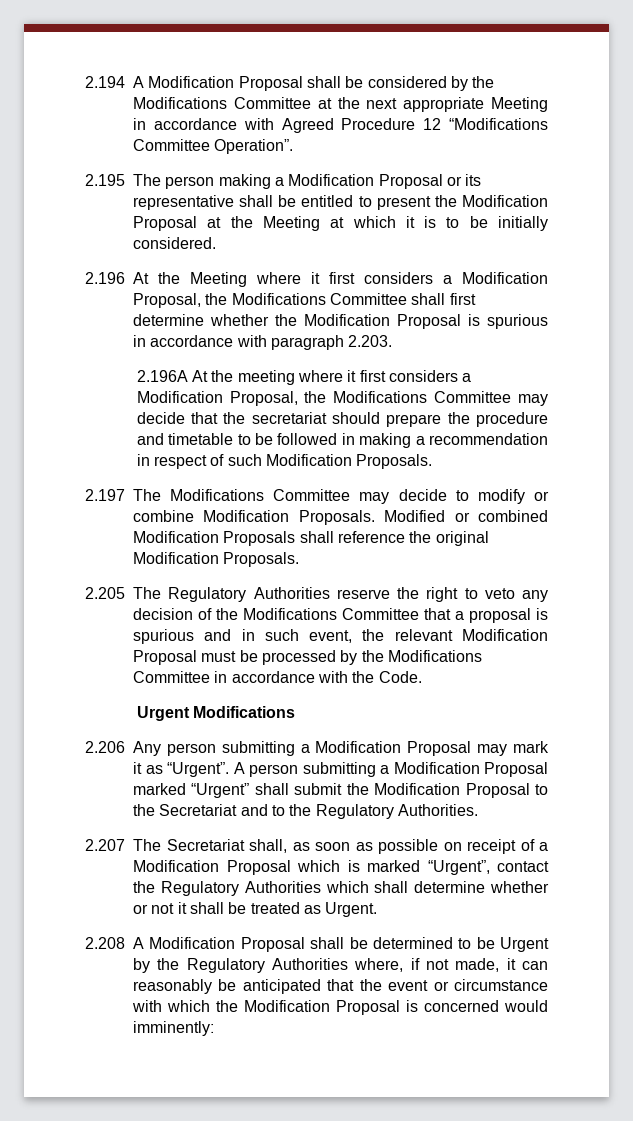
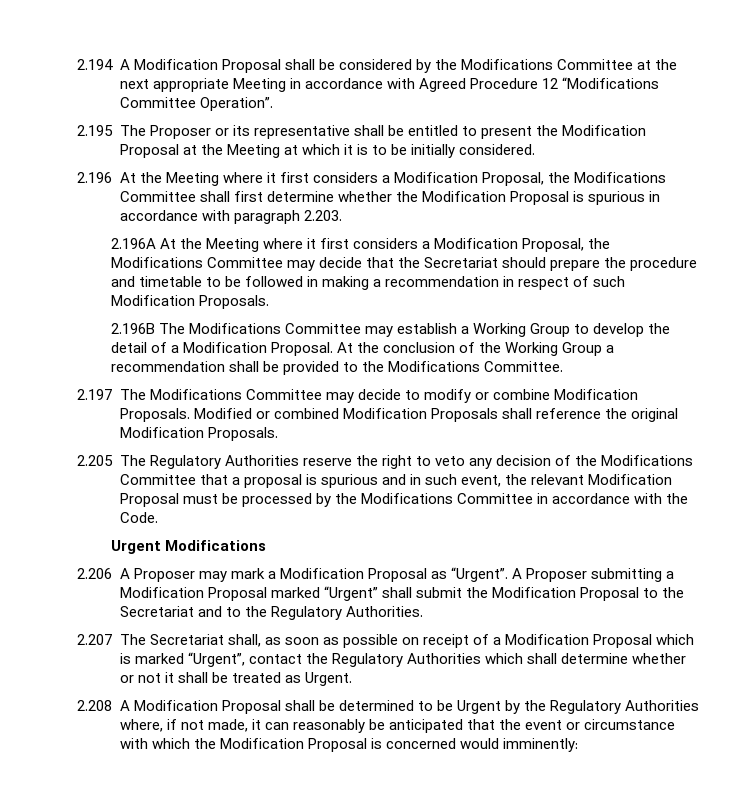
- 2.195 The person making a Modification Proposal or its representative shall be entitled to present the Modification Proposal at the Meeting at which it is to be initially considered.
+ 2.195 The Proposer or its representative shall be entitled to present the Modification Proposal at the Meeting at which it is to be initially considered.
- 2.196A At the meeting where it first considers a Modification Proposal, the Modifications Committee may decide that the secretariat should prepare the procedure and timetable to be followed in making a recommendation in respect of such Modification Proposals.
+ 2.196A At the Meeting where it first considers a Modification Proposal, the Modifications Committee may decide that the Secretariat should prepare the procedure and timetable to be followed in making a recommendation in respect of such Modification Proposals.
+ 2.196B The Modifications Committee may establish a Working Group to develop the detail of a Modification Proposal. At the conclusion of the Working Group a recommendation shall be provided to the Modifications Committee.
- 2.206 Any person submitting a Modification Proposal may mark it as “Urgent”.
+ 2.206 A Proposer may mark a Modification Proposal as “Urgent”.
- A person submitting a Modification Proposal marked “Urgent” shall submit the Modification Proposal to the Secretariat and to the Regulatory Authorities.
+ A Proposer submitting a Modification Proposal marked “Urgent” shall submit the Modification Proposal to the Secretariat and to the Regulatory Authorities.

